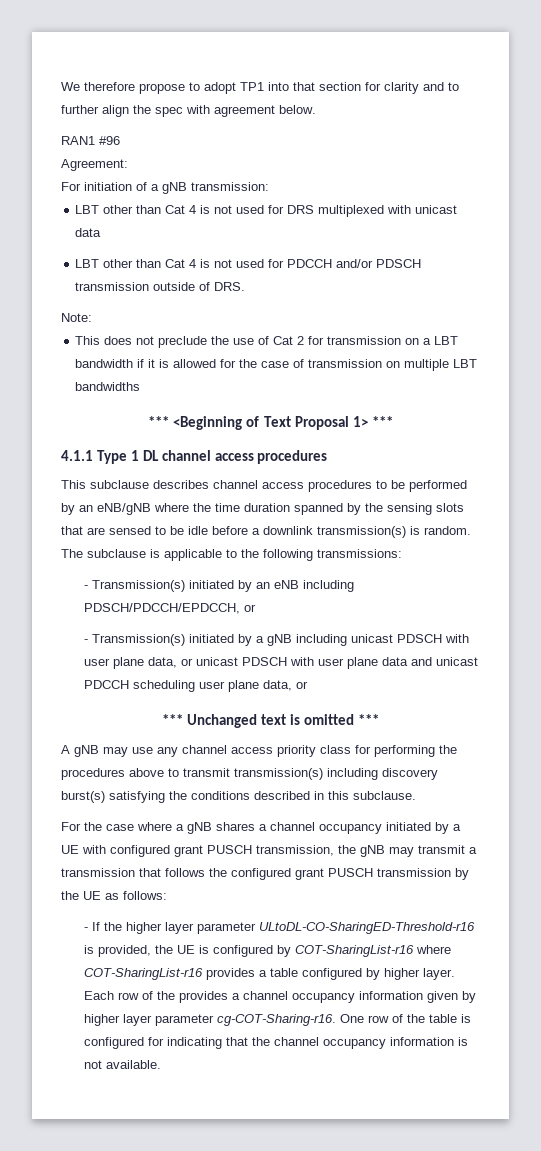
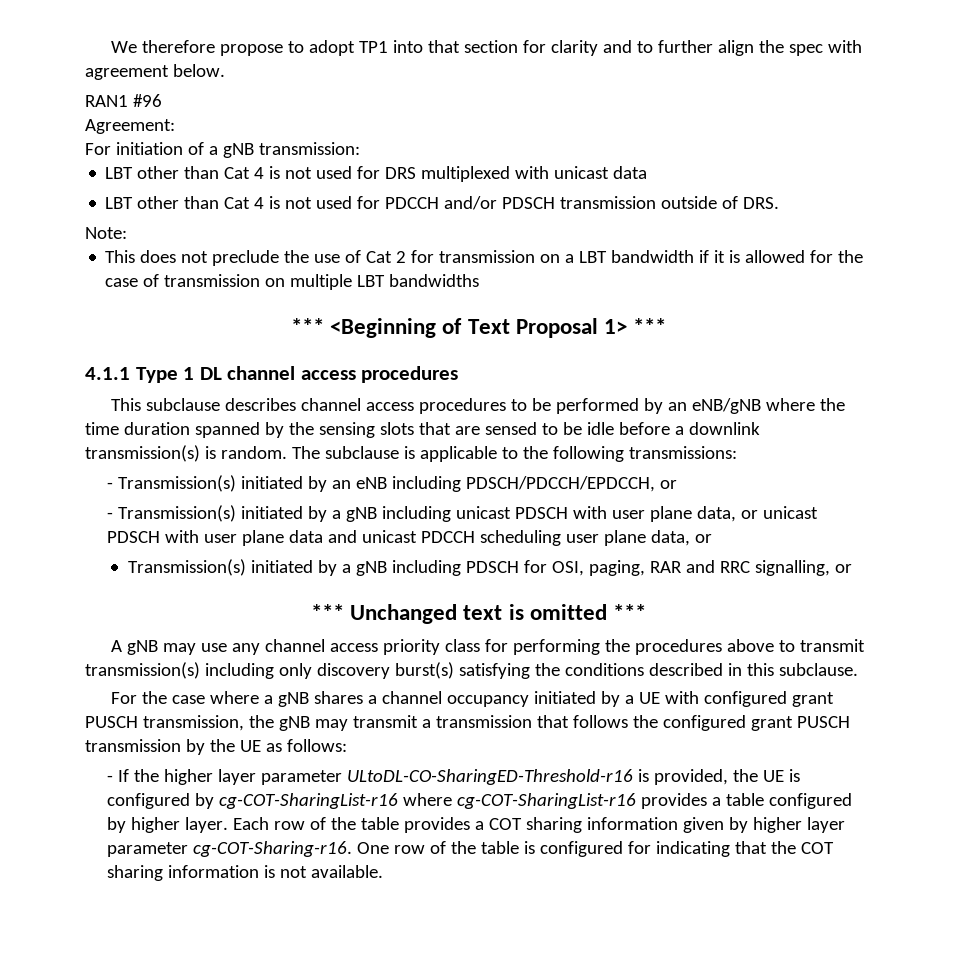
+ Transmission(s) initiated by a gNB including PDSCH for OSI, paging, RAR and RRC signalling, or
- A gNB may use any channel access priority class for performing the procedures above to transmit transmission(s) including discovery burst(s) satisfying the conditions described in this subclause.
+ A gNB may use any channel access priority class for performing the procedures above to transmit transmission(s) including only discovery burst(s) satisfying the conditions described in this subclause.
- - If the higher layer parameter ULtoDL-CO-SharingED-Threshold-r16 is provided, the UE is configured by COT-SharingList-r16 where COT-SharingList-r16 provides a table configured by higher layer.
+ - If the higher layer parameter ULtoDL-CO-SharingED-Threshold-r16 is provided, the UE is configured by cg-COT-SharingList-r16 where cg-COT-SharingList-r16 provides a table configured by higher layer.
- Each row of the provides a channel occupancy information given by higher layer parameter cg-COT-Sharing-r16.
+ Each row of the table provides a COT sharing information given by higher layer parameter cg-COT-Sharing-r16.
- One row of the table is configured for indicating that the channel occupancy information is not available.
+ One row of the table is configured for indicating that the COT sharing information is not available.

